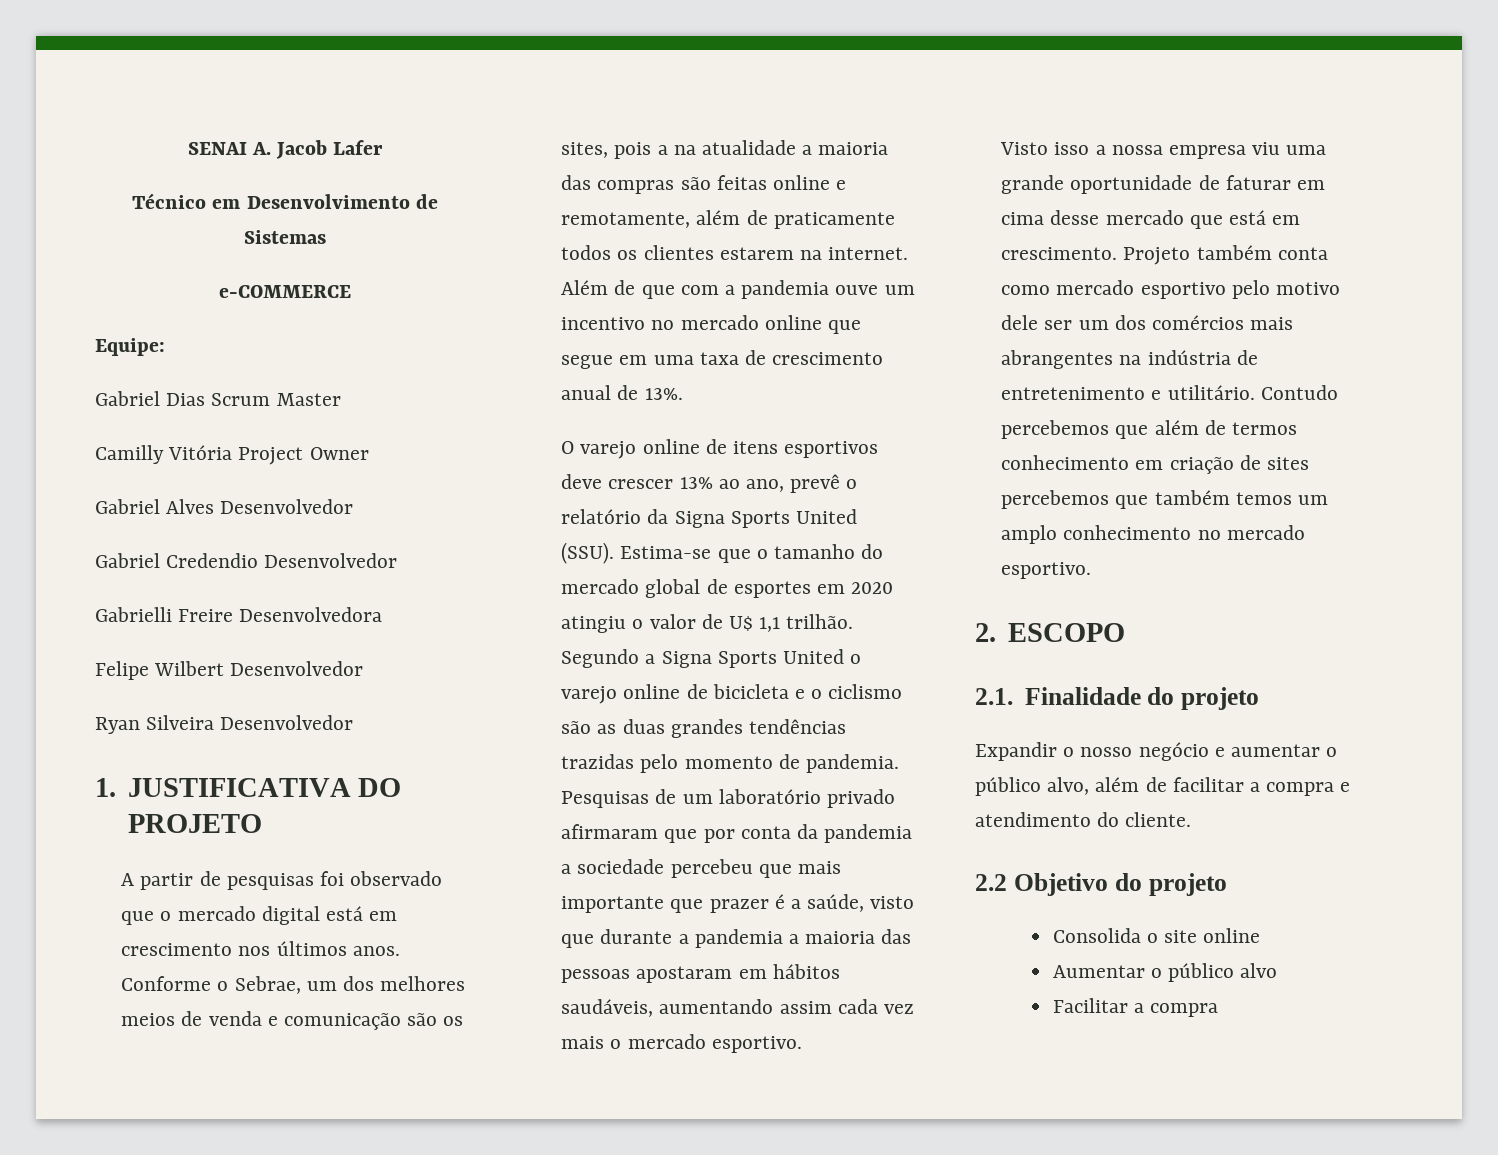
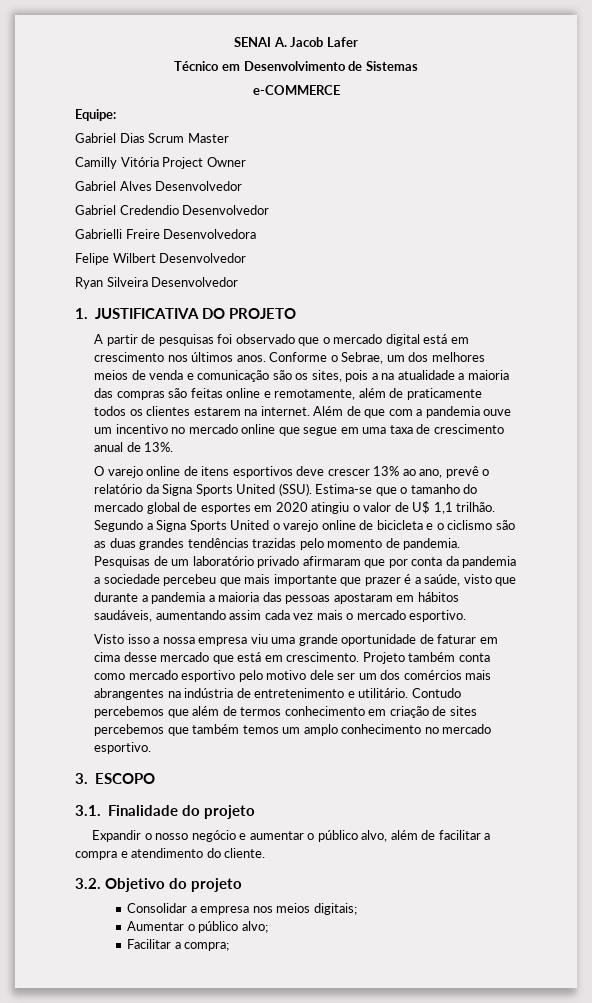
- 2. ESCOPO
+ 3. ESCOPO
- 2.1. Finalidade do projeto
+ 3.1. Finalidade do projeto
- 2.2 Objetivo do projeto
+ 3.2. Objetivo do projeto
- Consolida o site online
+ Consolidar a empresa nos meios digitais;
- Aumentar o público alvo
+ Aumentar o público alvo;
- Facilitar a compra
+ Facilitar a compra;

